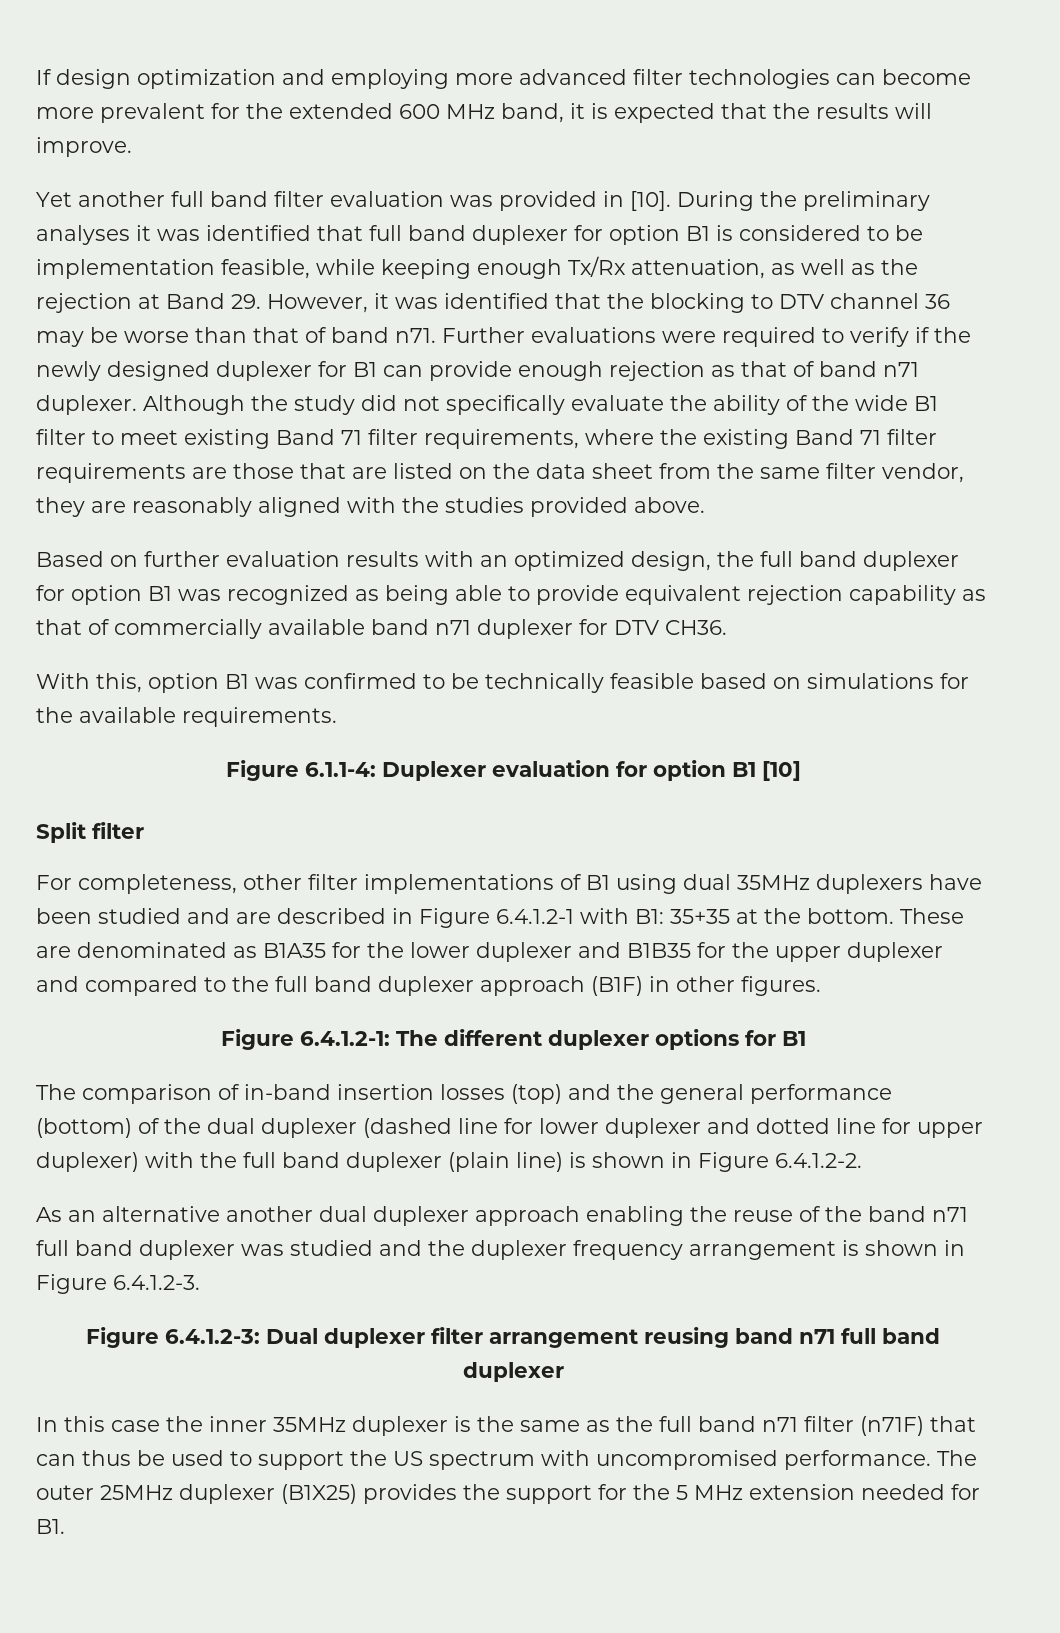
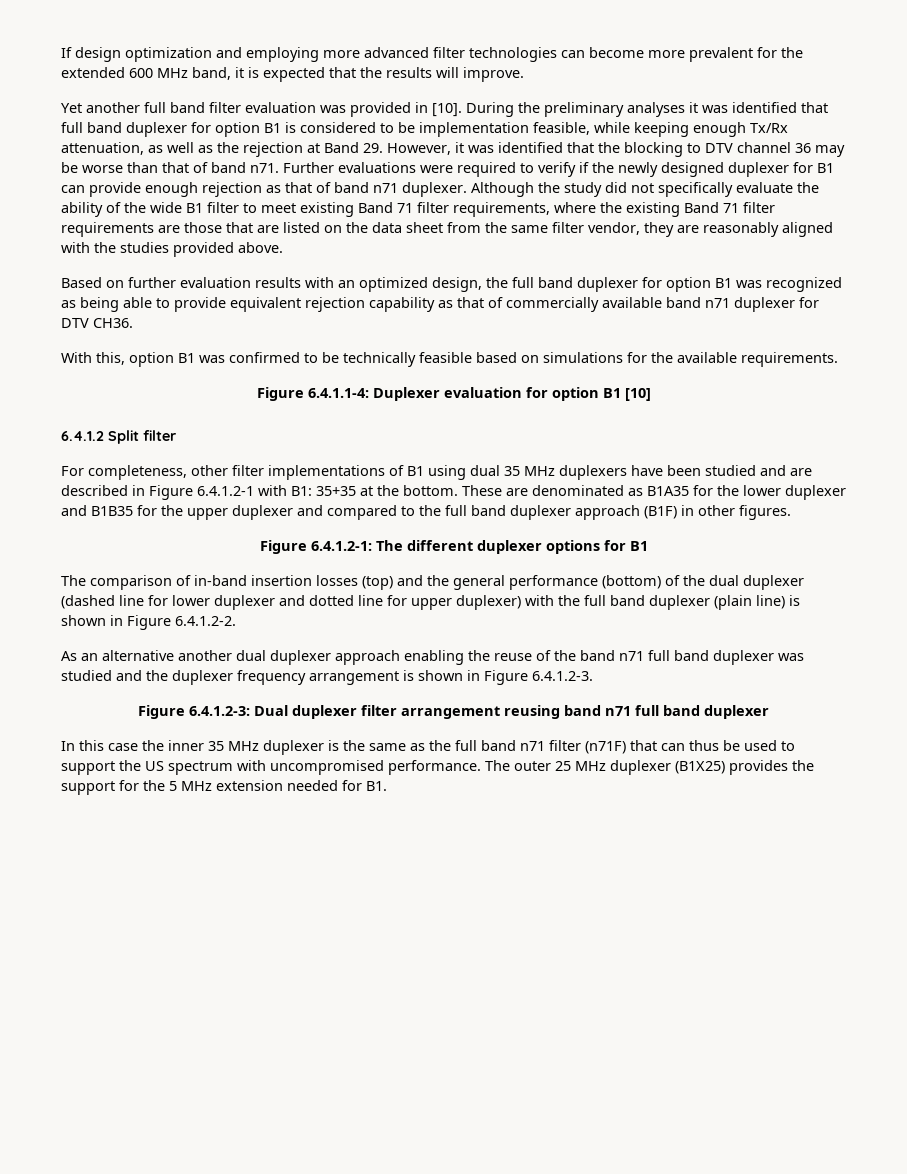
- Figure 6.1.1-4: Duplexer evaluation for option B1 [10]
+ Figure 6.4.1.1-4: Duplexer evaluation for option B1 [10]
- Split filter
+ 6.4.1.2 Split filter
- For completeness, other filter implementations of B1 using dual 35MHz duplexers have been studied and are described in Figure 6.4.1.2-1 with B1: 35+35 at the bottom.
+ For completeness, other filter implementations of B1 using dual 35 MHz duplexers have been studied and are described in Figure 6.4.1.2-1 with B1: 35+35 at the bottom.
- In this case the inner 35MHz duplexer is the same as the full band n71 filter (n71F) that can thus be used to support the US spectrum with uncompromised performance.
+ In this case the inner 35 MHz duplexer is the same as the full band n71 filter (n71F) that can thus be used to support the US spectrum with uncompromised performance.
- The outer 25MHz duplexer (B1X25) provides the support for the 5 MHz extension needed for B1.
+ The outer 25 MHz duplexer (B1X25) provides the support for the 5 MHz extension needed for B1.

